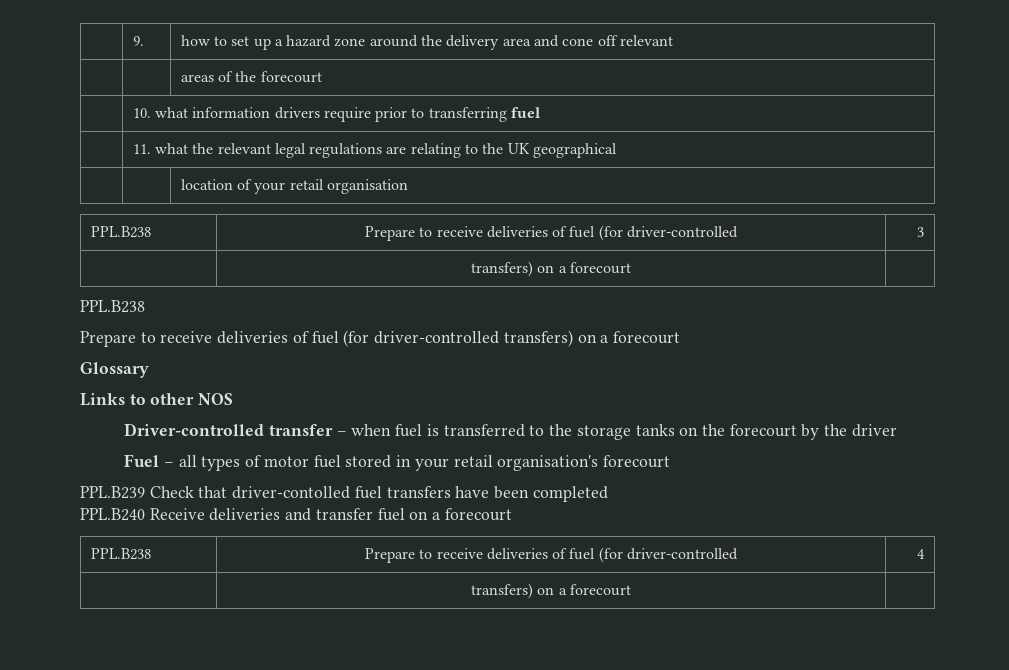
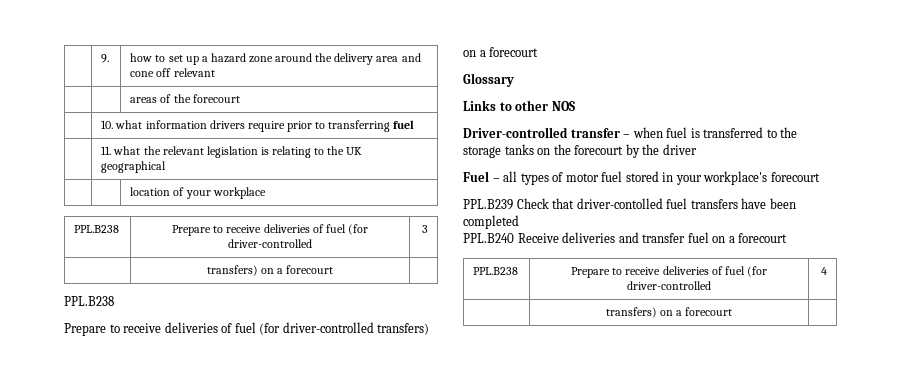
- | 11. what the relevant legal regulations are relating to the UK geographical
+ | 11. what the relevant legislation is relating to the UK geographical
- | | location of your retail organisation
+ | | location of your workplace
- Fuel – all types of motor fuel stored in your retail organisation's forecourt
+ Fuel – all types of motor fuel stored in your workplace's forecourt

